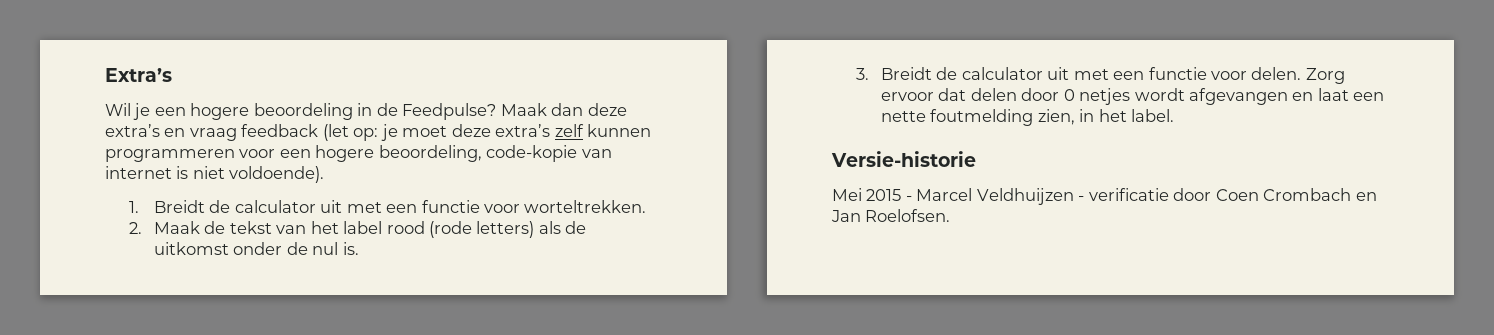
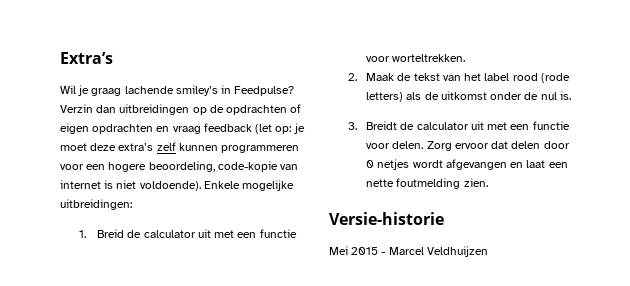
- Wil je een hogere beoordeling in de Feedpulse? Maak dan deze extra’s en vraag feedback (let op: je moet deze extra’s zelf kunnen programmeren voor een hogere beoordeling, code-kopie van internet is niet voldoende).
+ Wil je graag lachende smiley’s in Feedpulse? Verzin dan uitbreidingen op de opdrachten of eigen opdrachten en vraag feedback (let op: je moet deze extra’s zelf kunnen programmeren voor een hogere beoordeling, code-kopie van internet is niet voldoende). Enkele mogelijke uitbreidingen:
- 1. Breidt de calculator uit met een functie voor worteltrekken.
+ 1. Breid de calculator uit met een functie voor worteltrekken.
- Zorg ervoor dat delen door 0 netjes wordt afgevangen en laat een nette foutmelding zien, in het label.
+ Zorg ervoor dat delen door 0 netjes wordt afgevangen en laat een nette foutmelding zien.
- Mei 2015 - Marcel Veldhuijzen - verificatie door Coen Crombach en Jan Roelofsen.
+ Mei 2015 - Marcel Veldhuijzen

